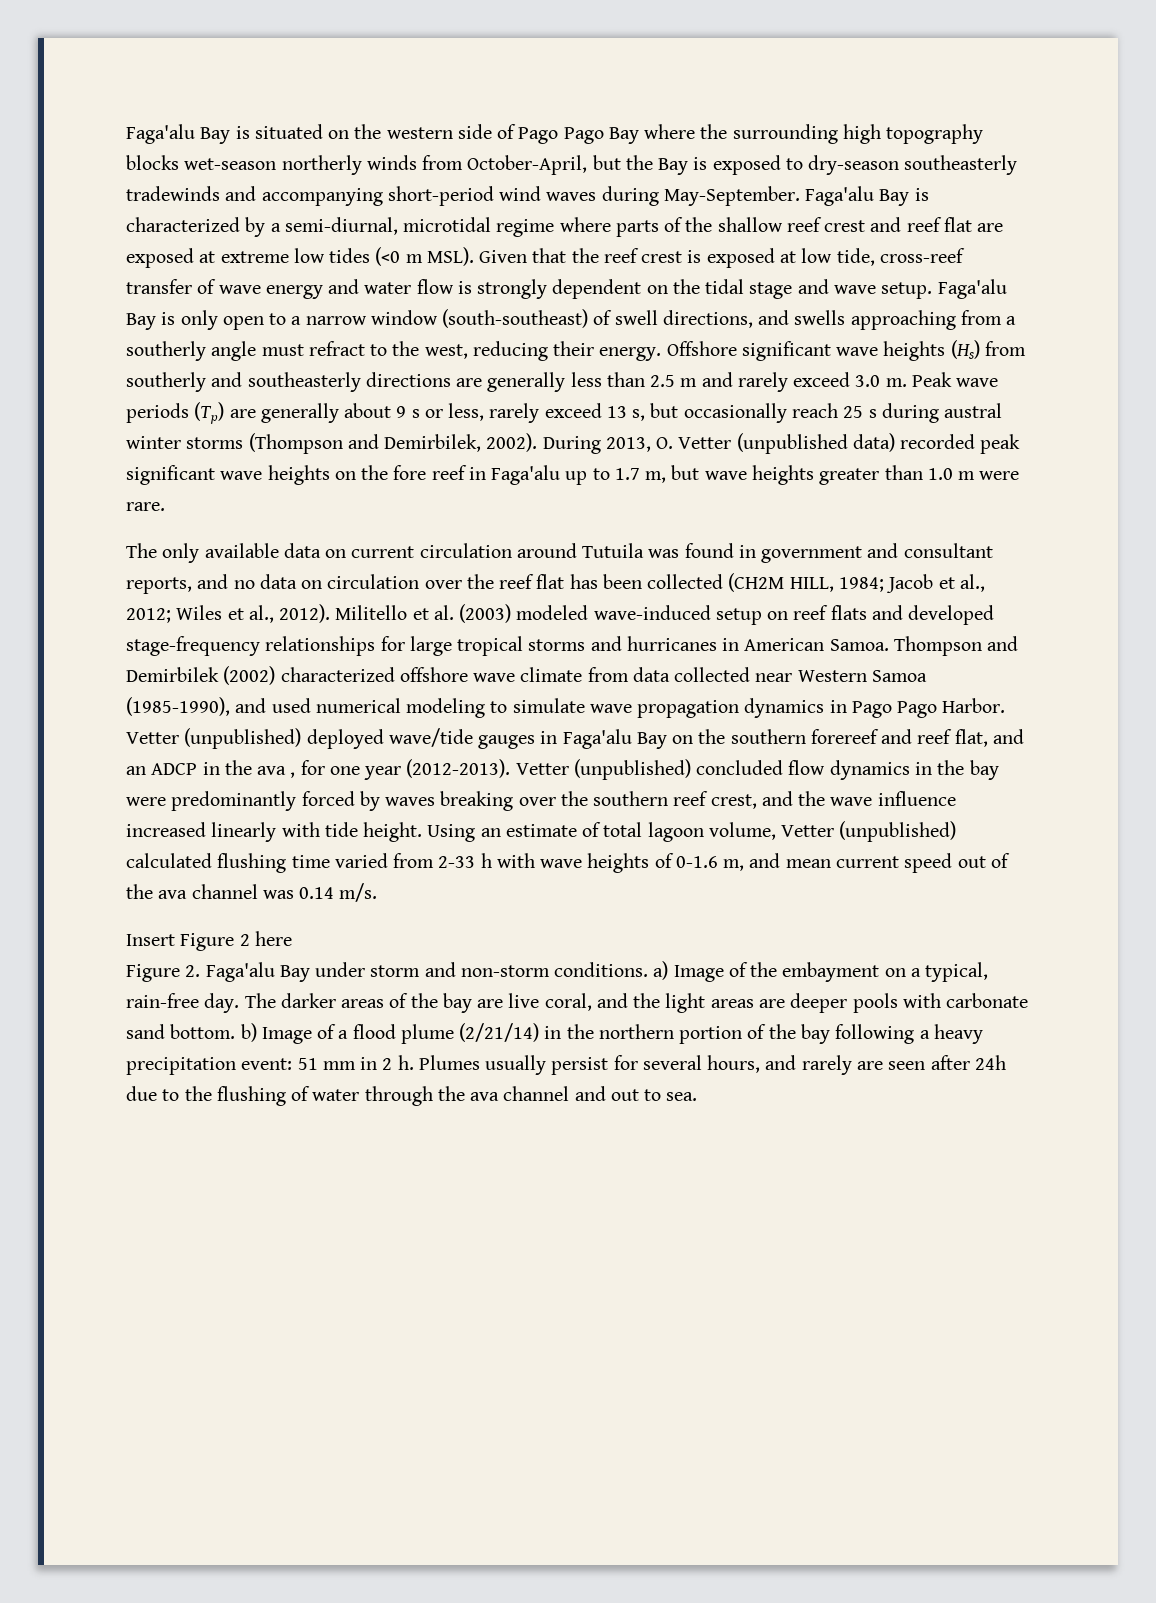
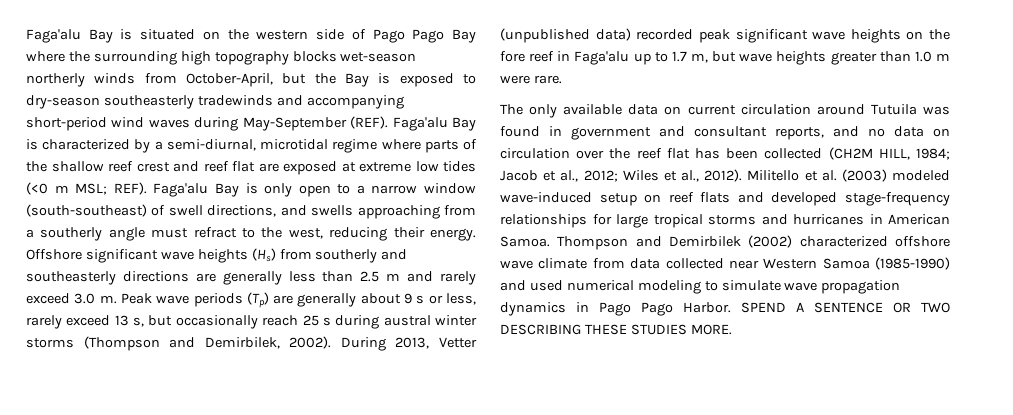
- Faga'alu Bay is situated on the western side of Pago Pago Bay where the surrounding high topography blocks wet-season northerly winds from October-April, but the Bay is exposed to dry-season southeasterly tradewinds and accompanying short-period wind waves during May-September.
+ Faga'alu Bay is situated on the western side of Pago Pago Bay where the surrounding high topography blocks wet-season northerly winds from October-April, but the Bay is exposed to dry-season southeasterly tradewinds and accompanying short-period wind waves during May-September (REF).
- Faga'alu Bay is characterized by a semi-diurnal, microtidal regime where parts of the shallow reef crest and reef flat are exposed at extreme low tides (<0 m MSL). Given that the reef crest is exposed at low tide, cross-reef transfer of wave energy and water flow is strongly dependent on the tidal stage and wave setup.
+ Faga'alu Bay is characterized by a semi-diurnal, microtidal regime where parts of the shallow reef crest and reef flat are exposed at extreme low tides (<0 m MSL; REF).
- During 2013, O. Vetter (unpublished data) recorded peak significant wave heights on the fore reef in Faga'alu up to 1.7 m, but wave heights greater than 1.0 m were rare.
+ During 2013, Vetter (unpublished data) recorded peak significant wave heights on the fore reef in Faga'alu up to 1.7 m, but wave heights greater than 1.0 m were rare.
- Thompson and Demirbilek (2002) characterized offshore wave climate from data collected near Western Samoa (1985-1990), and used numerical modeling to simulate wave propagation dynamics in Pago Pago Harbor.
+ Thompson and Demirbilek (2002) characterized offshore wave climate from data collected near Western Samoa (1985-1990) and used numerical modeling to simulate wave propagation dynamics in Pago Pago Harbor.
- Vetter (unpublished) deployed wave/tide gauges in Faga'alu Bay on the southern forereef and reef flat, and an ADCP in the ava , for one year (2012-2013). Vetter (unpublished) concluded flow dynamics in the bay were predominantly forced by waves breaking over the southern reef crest, and the wave influence increased linearly with tide height. Using an estimate of total lagoon volume, Vetter (unpublished) calculated flushing time varied from 2-33 h with wave heights of 0-1.6 m, and mean current speed out of the ava channel was 0.14 m/s.
- Insert Figure 2 here
- Figure 2. Faga'alu Bay under storm and non-storm conditions. a) Image of the embayment on a typical, rain-free day. The darker areas of the bay are live coral, and the light areas are deeper pools with carbonate sand bottom. b) Image of a flood plume (2/21/14) in the northern portion of the bay following a heavy precipitation event: 51 mm in 2 h. Plumes usually persist for several hours, and rarely are seen after 24h due to the flushing of water through the ava channel and out to sea.
+ SPEND A SENTENCE OR TWO DESCRIBING THESE STUDIES MORE.

